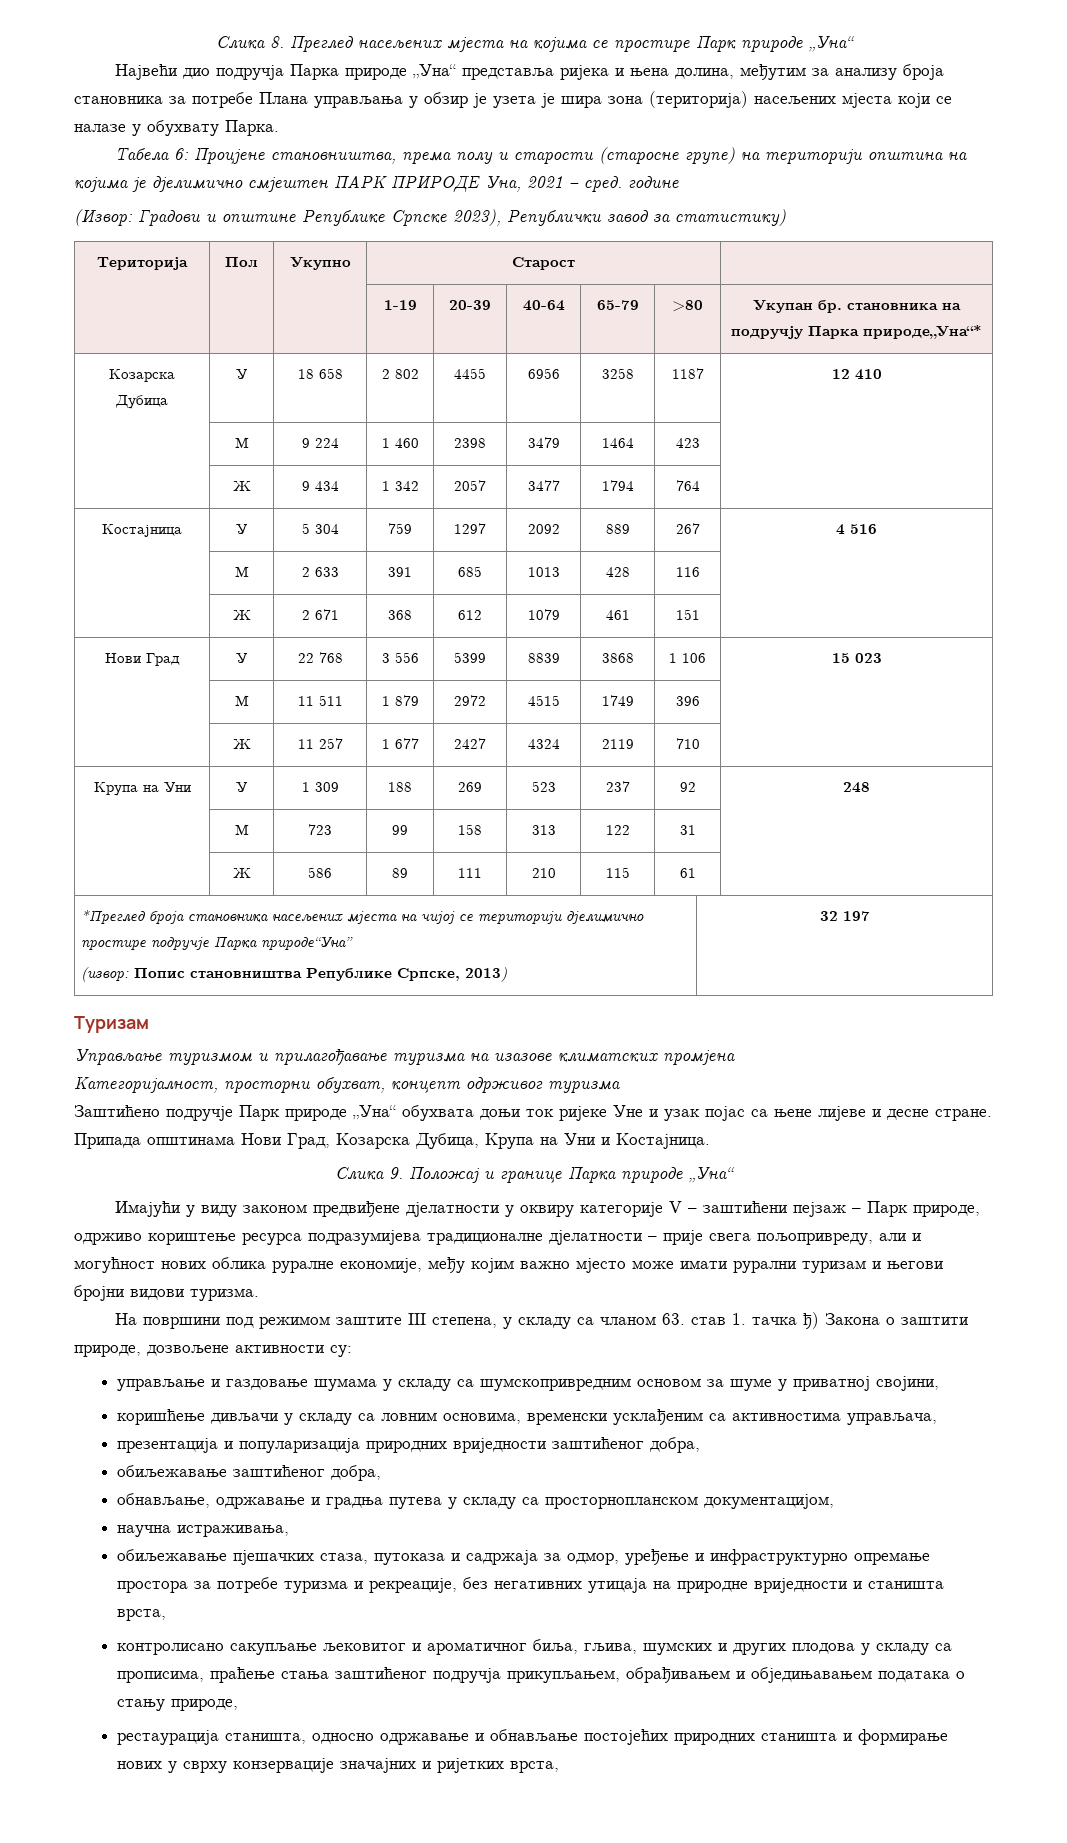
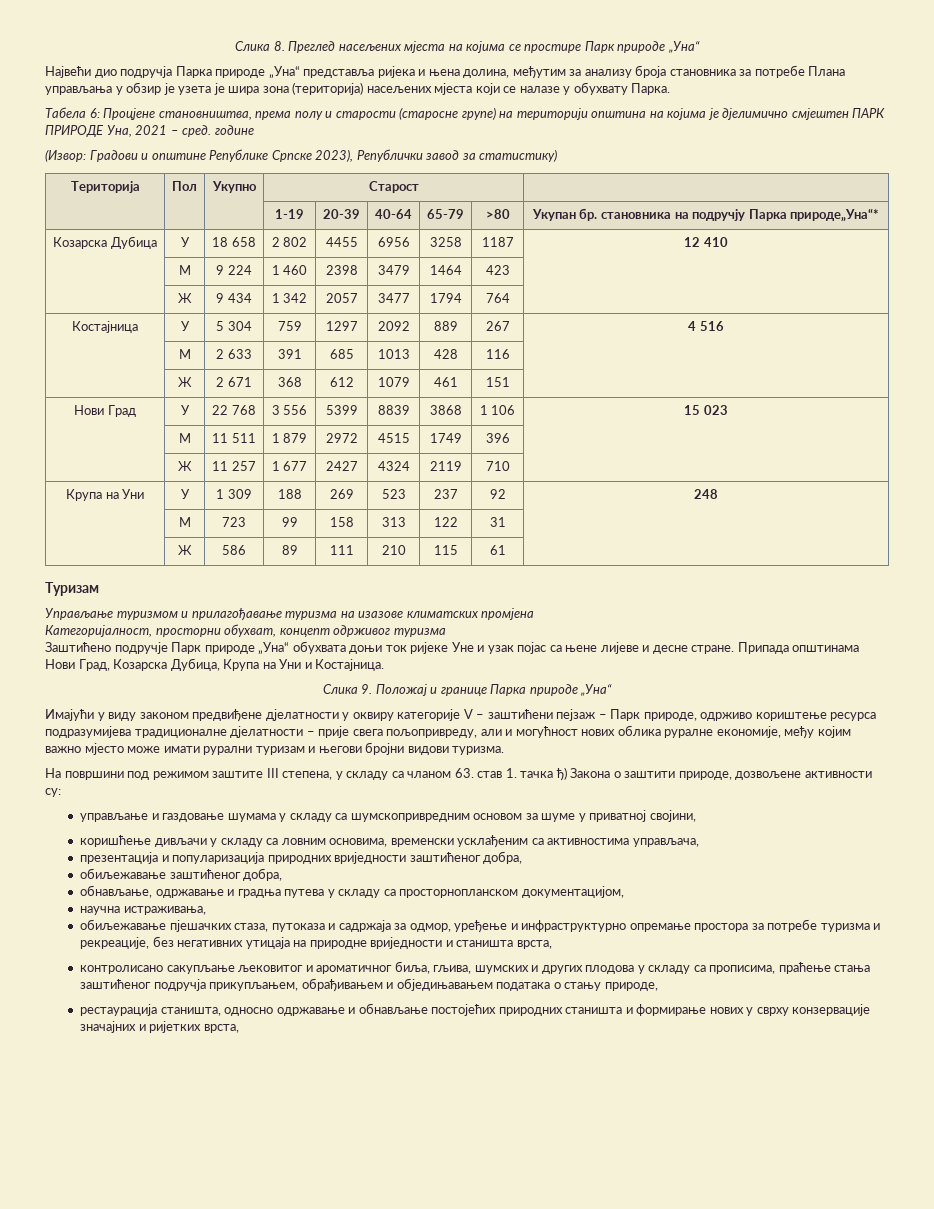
- *Преглед броја становника насељених мјеста на чијој се територији дјелимично простире подручје Парка природе“Уна”
- (извор: Попис становништва Републике Српске, 2013) | 32 197

